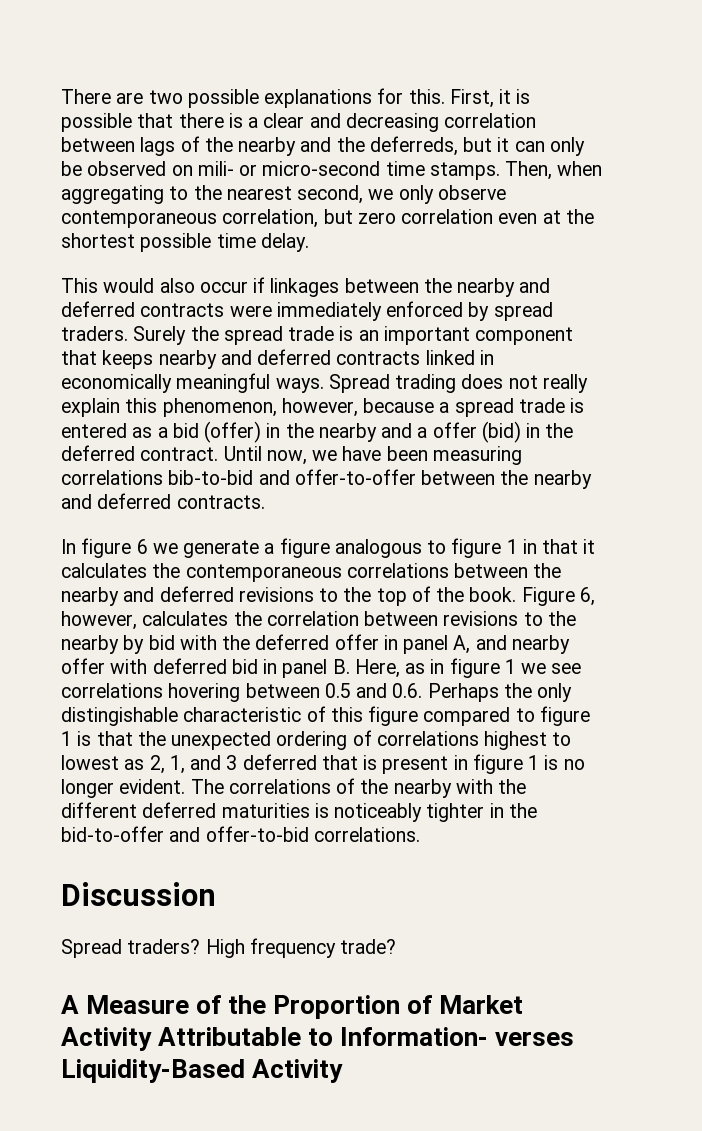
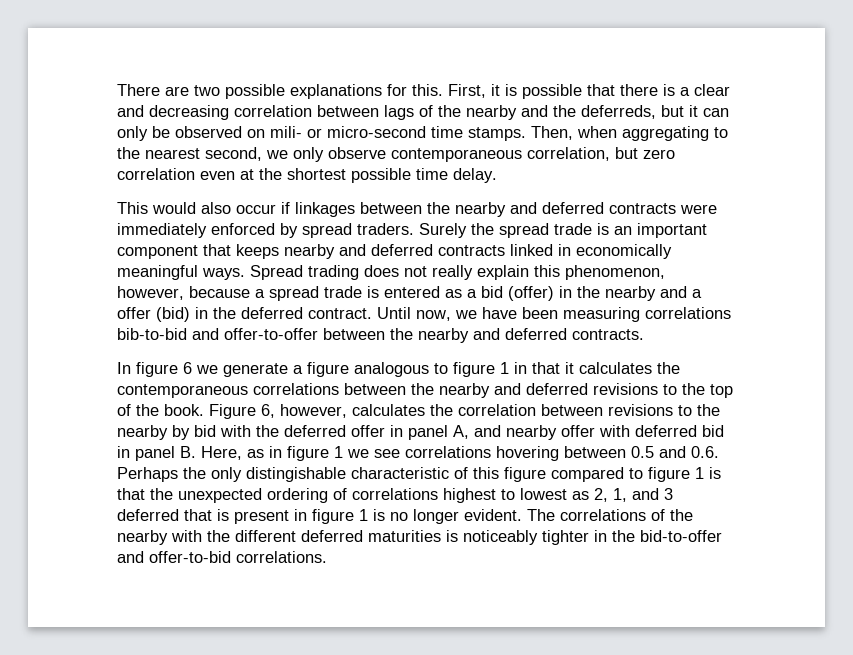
- Discussion
- Spread traders? High frequency trade?
- A Measure of the Proportion of Market Activity Attributable to Information- verses Liquidity-Based Activity

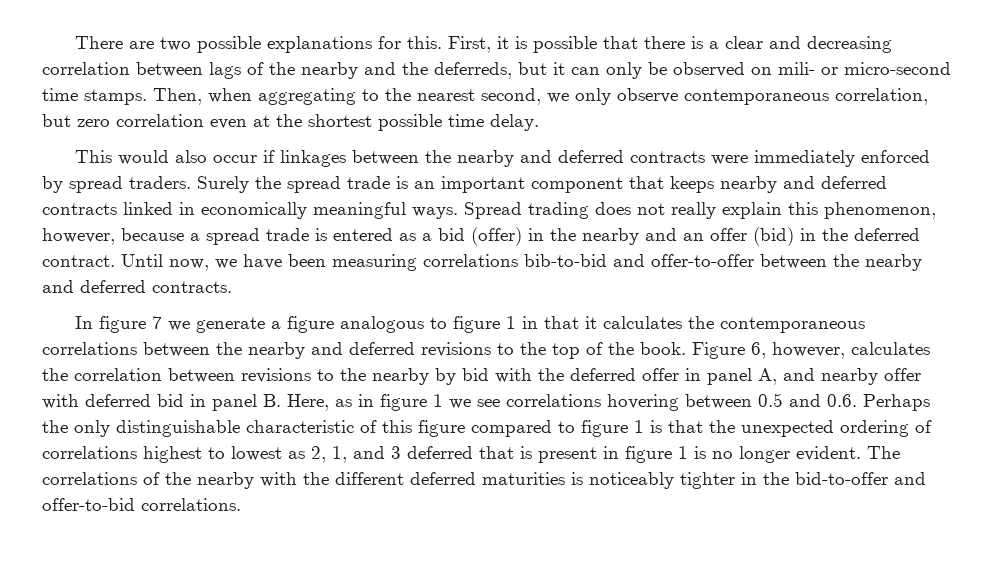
- Spread trading does not really explain this phenomenon, however, because a spread trade is entered as a bid (offer) in the nearby and a offer (bid) in the deferred contract.
+ Spread trading does not really explain this phenomenon, however, because a spread trade is entered as a bid (offer) in the nearby and an offer (bid) in the deferred contract.
- In figure 6 we generate a figure analogous to figure 1 in that it calculates the contemporaneous correlations between the nearby and deferred revisions to the top of the book.
+ In figure 7 we generate a figure analogous to figure 1 in that it calculates the contemporaneous correlations between the nearby and deferred revisions to the top of the book.
- Figure 6, however, calculates the correlation between revisions to the nearby by bid with the deferred offer in panel A, and nearby offer with deferred bid in panel B. Here, as in figure 1 we see correlations hovering between 0.5 and 0.6. Perhaps the only distingishable characteristic of this figure compared to figure 1 is that the unexpected ordering of correlations highest to lowest as 2, 1, and 3 deferred that is present in figure 1 is no longer evident.
+ Figure 6, however, calculates the correlation between revisions to the nearby by bid with the deferred offer in panel A, and nearby offer with deferred bid in panel B. Here, as in figure 1 we see correlations hovering between 0.5 and 0.6. Perhaps the only distinguishable characteristic of this figure compared to figure 1 is that the unexpected ordering of correlations highest to lowest as 2, 1, and 3 deferred that is present in figure 1 is no longer evident.

